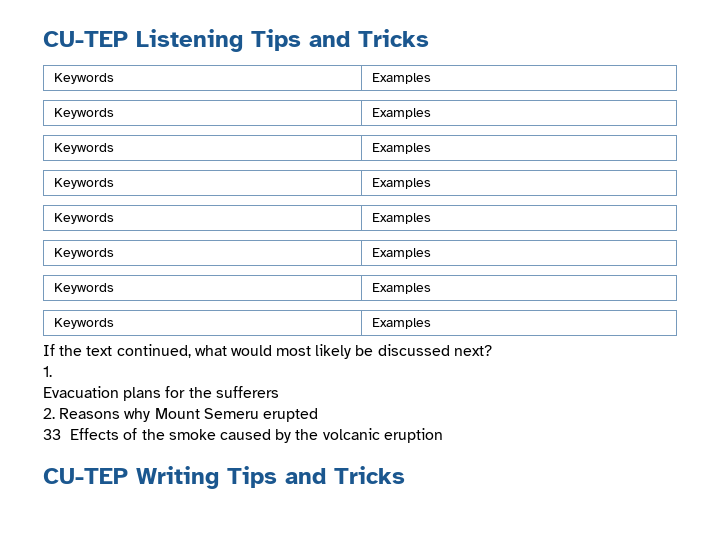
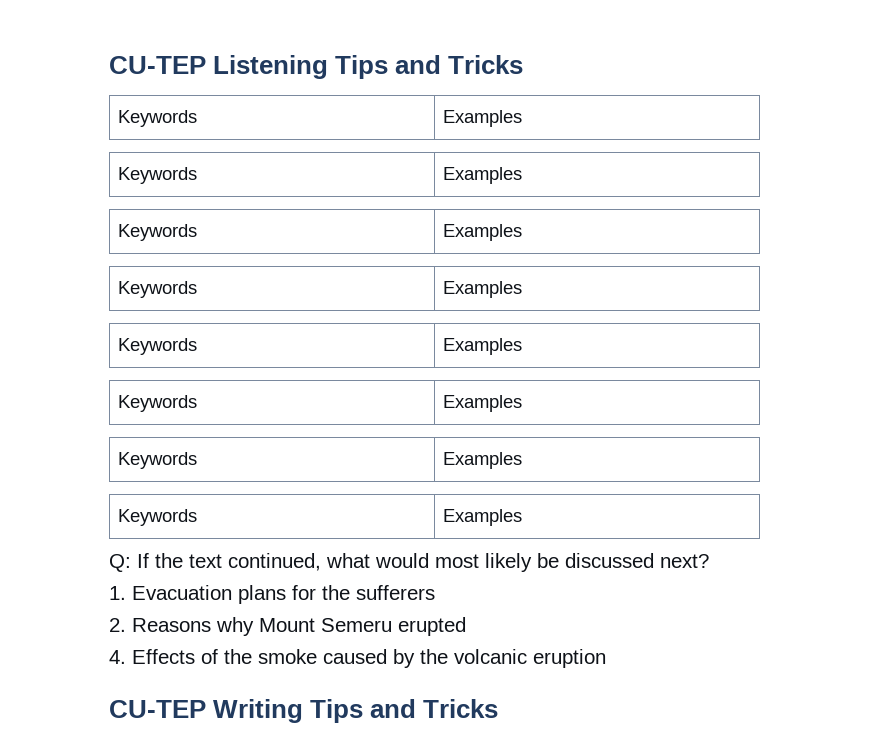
- If the text continued, what would most likely be discussed next?
+ Q: If the text continued, what would most likely be discussed next?
- 1.
- Evacuation plans for the sufferers
+ 1. Evacuation plans for the sufferers
- 33 Effects of the smoke caused by the volcanic eruption
+ 4. Effects of the smoke caused by the volcanic eruption

